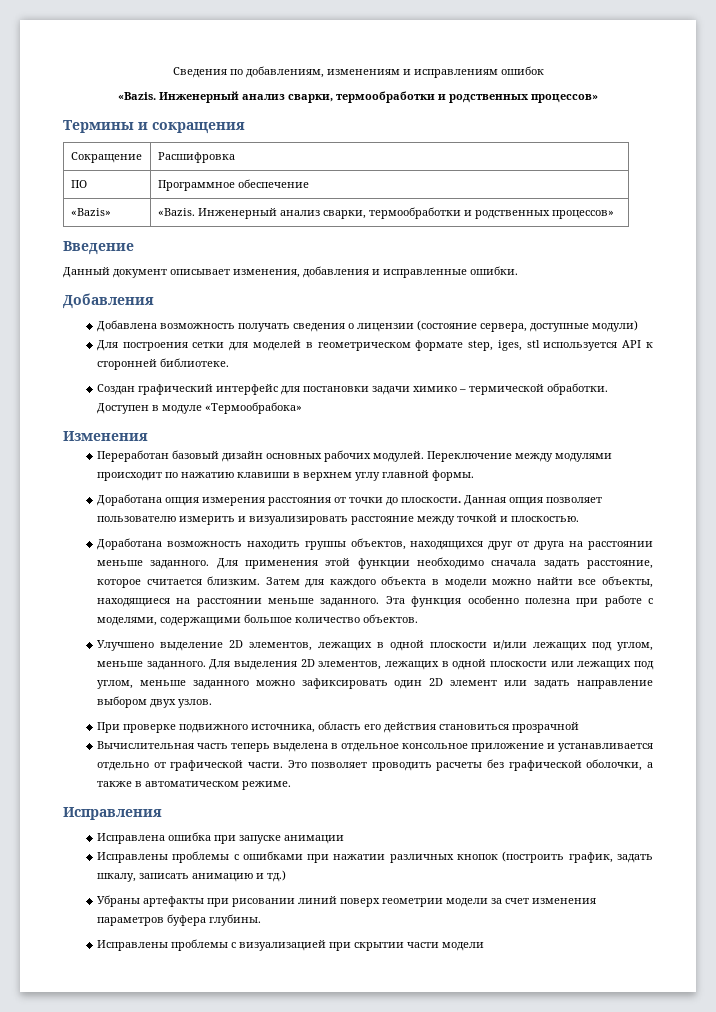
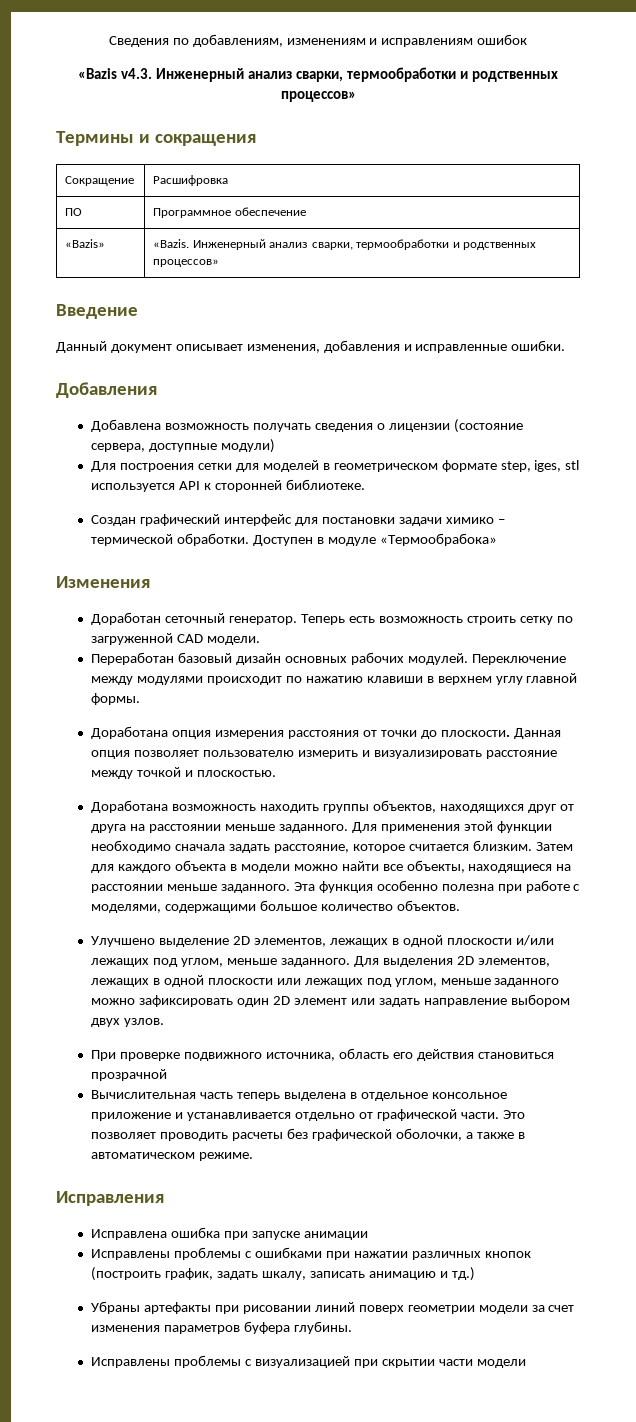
  Сведения по добавлениям, изменениям и исправлениям ошибок
- «Bazis. Инженерный анализ сварки, термообработки и родственных процессов»
+ «Bazis v4.3. Инженерный анализ сварки, термообработки и родственных процессов»
+ Доработан сеточный генератор. Теперь есть возможность строить сетку по загруженной CAD модели.

